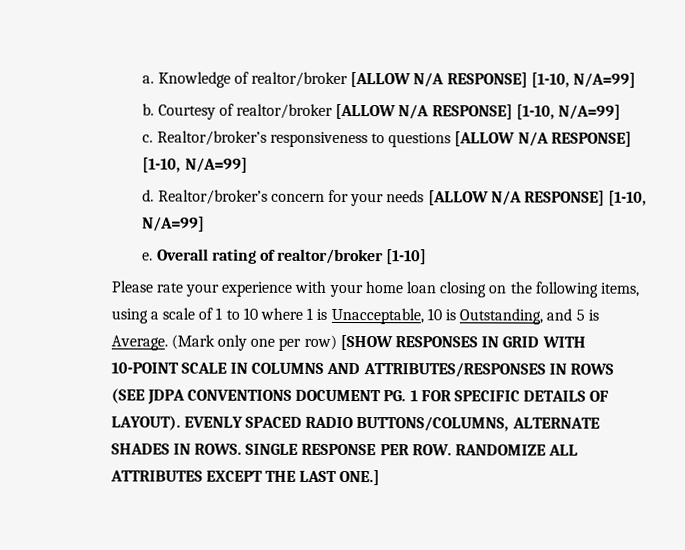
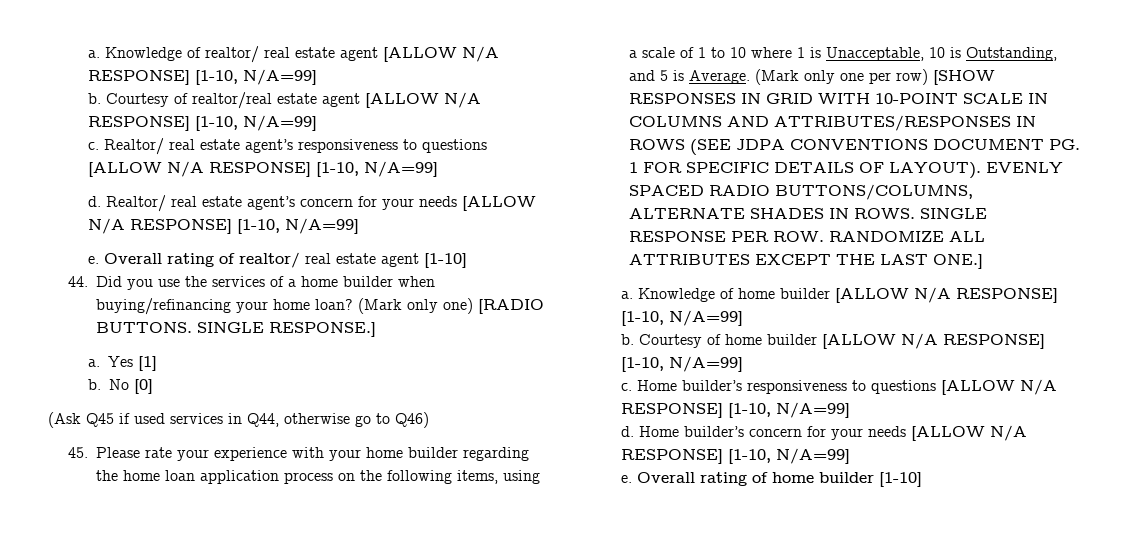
- a. Knowledge of realtor/broker [ALLOW N/A RESPONSE] [1-10, N/A=99]
- b. Courtesy of realtor/broker [ALLOW N/A RESPONSE] [1-10, N/A=99]
- c. Realtor/broker’s responsiveness to questions [ALLOW N/A RESPONSE] [1-10, N/A=99]
- d. Realtor/broker’s concern for your needs [ALLOW N/A RESPONSE] [1-10, N/A=99]
+ a. Knowledge of realtor/ real estate agent [ALLOW N/A RESPONSE] [1-10, N/A=99]
+ b. Courtesy of realtor/real estate agent [ALLOW N/A RESPONSE] [1-10, N/A=99]
+ c. Realtor/ real estate agent’s responsiveness to questions [ALLOW N/A RESPONSE] [1-10, N/A=99]
+ d. Realtor/ real estate agent’s concern for your needs [ALLOW N/A RESPONSE] [1-10, N/A=99]
- Overall rating of realtor/broker [1-10]
- Please rate your experience with your home loan closing on the following items, using a scale of 1 to 10 where 1 is Unacceptable, 10 is Outstanding, and 5 is Average.
+ Overall rating of realtor/ real estate agent [1-10]
+ 44. Did you use the services of a home builder when buying/refinancing your home loan? (Mark only one) [RADIO BUTTONS. SINGLE RESPONSE.]
+ a. Yes [1]
+ b. No [0]
+ (Ask Q45 if used services in Q44, otherwise go to Q46)
+ 45. Please rate your experience with your home builder regarding the home loan application process on the following items, using a scale of 1 to 10 where 1 is Unacceptable, 10 is Outstanding, and 5 is Average.
+ a. Knowledge of home builder [ALLOW N/A RESPONSE] [1-10, N/A=99]
+ b. Courtesy of home builder [ALLOW N/A RESPONSE] [1-10, N/A=99]
+ c. Home builder’s responsiveness to questions [ALLOW N/A RESPONSE] [1-10, N/A=99]
+ d. Home builder’s concern for your needs [ALLOW N/A RESPONSE] [1-10, N/A=99]
+ e. Overall rating of home builder [1-10]

